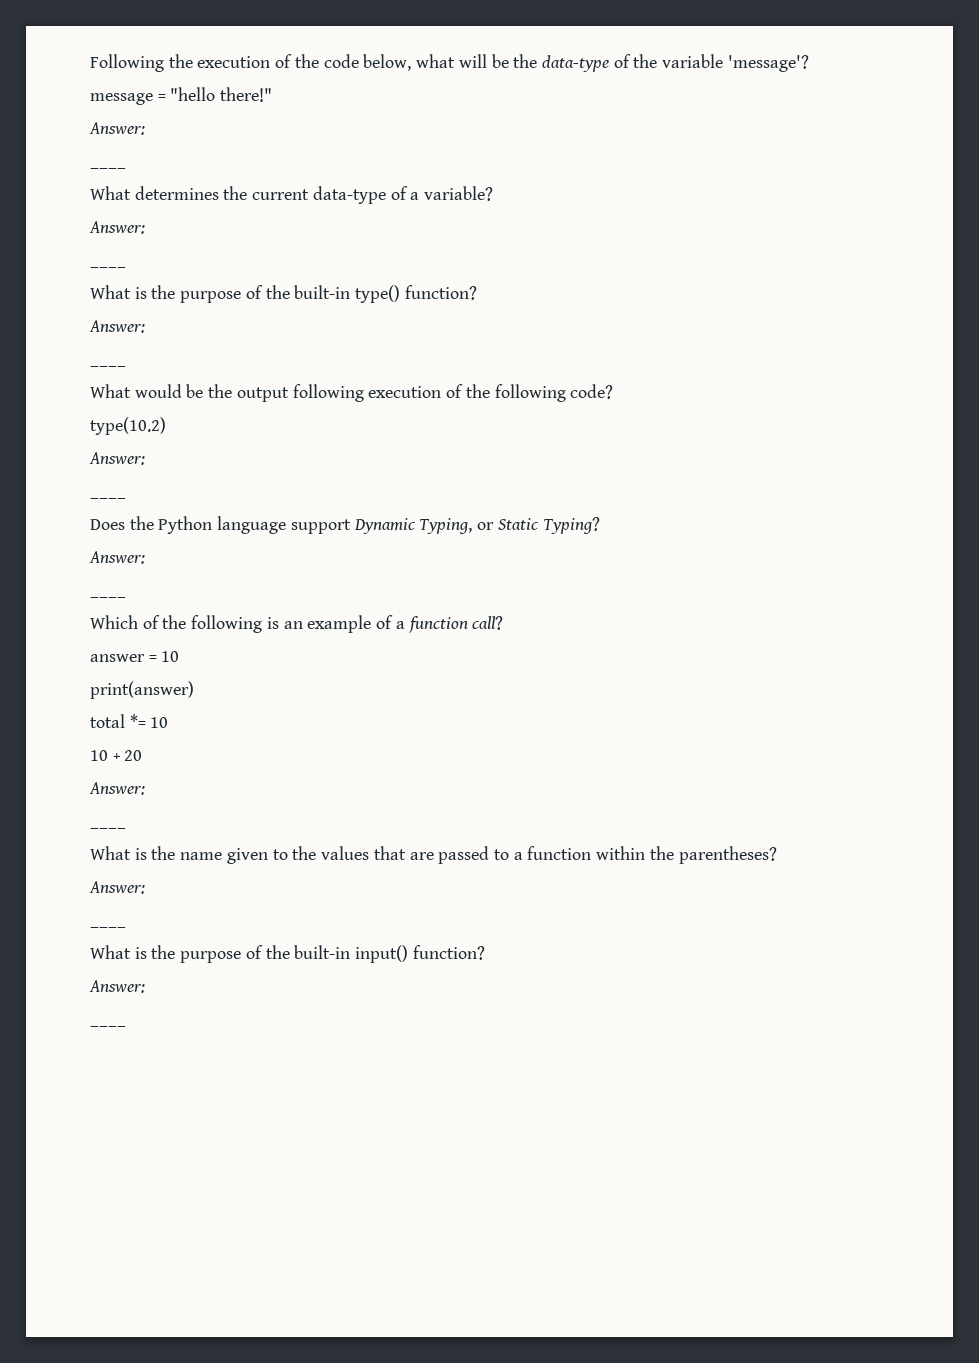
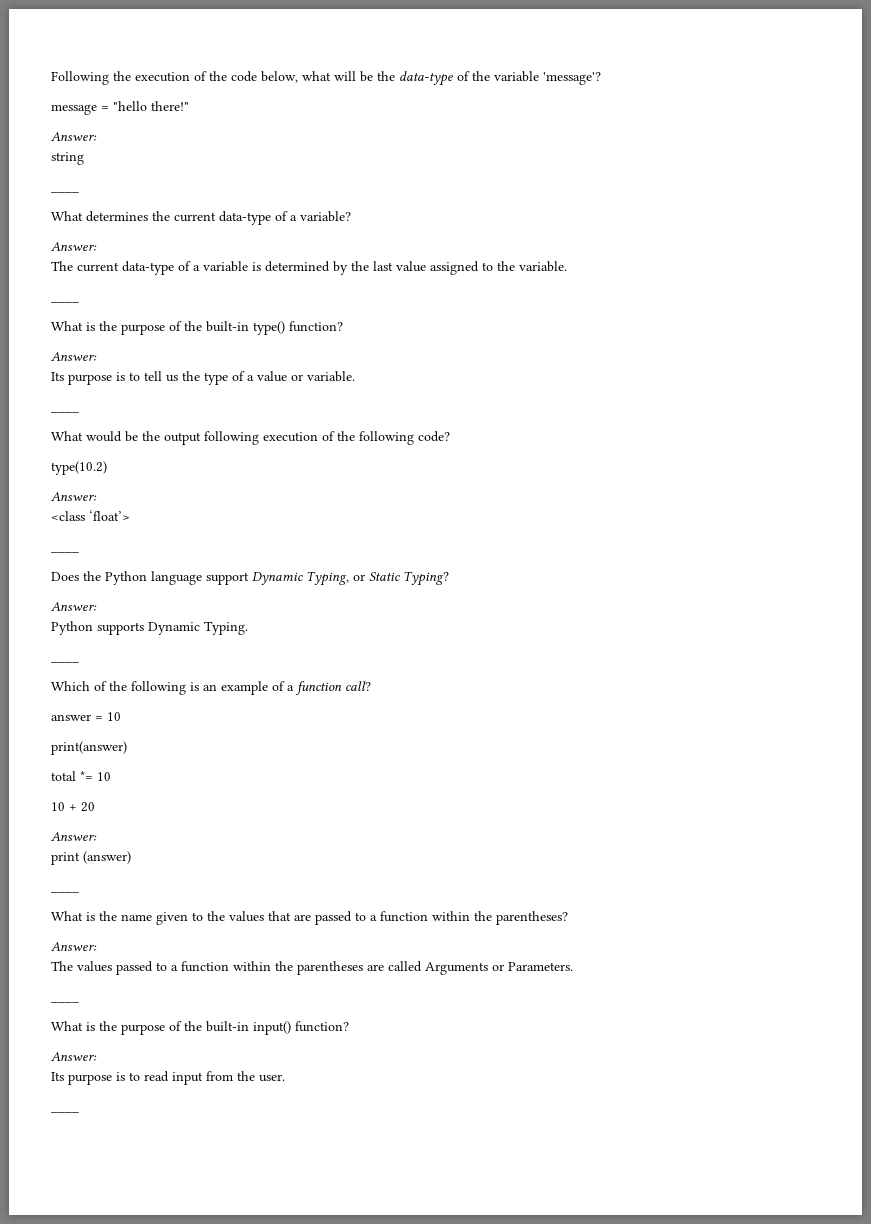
+ string
+ The current data-type of a variable is determined by the last value assigned to the variable.
+ Its purpose is to tell us the type of a value or variable.
+ <class ‘float’>
+ Python supports Dynamic Typing.
+ print (answer)
+ The values passed to a function within the parentheses are called Arguments or Parameters.
+ Its purpose is to read input from the user.

